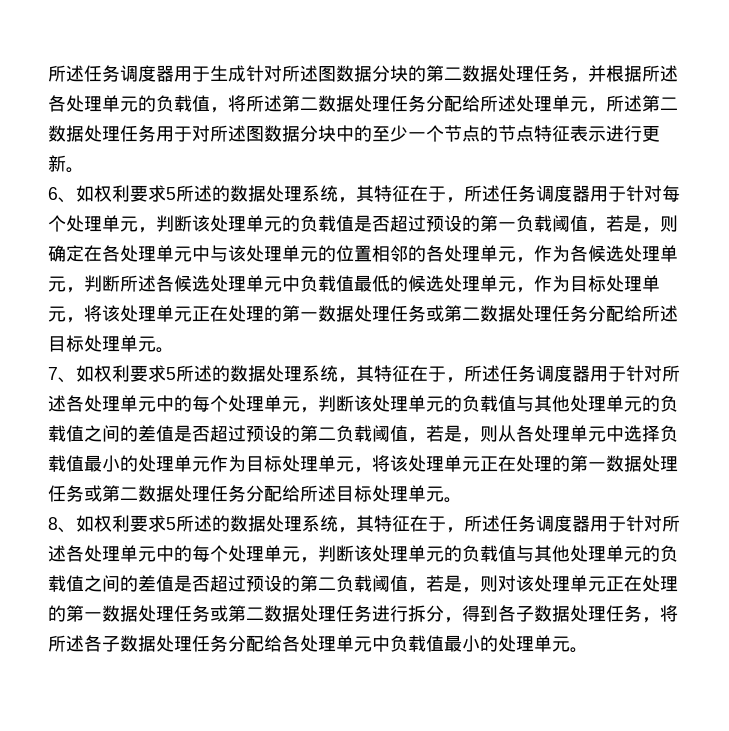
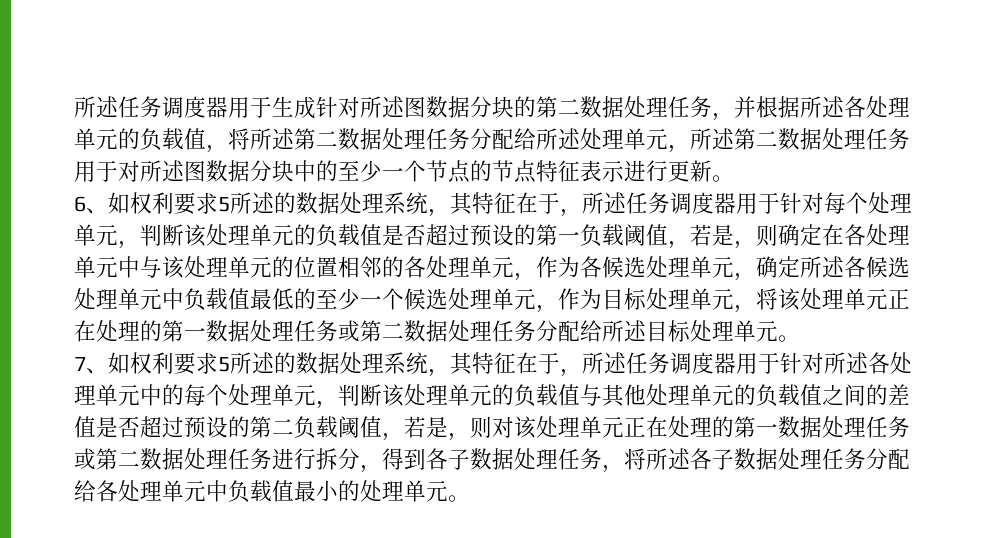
- 6、如权利要求5所述的数据处理系统，其特征在于，所述任务调度器用于针对每个处理单元，判断该处理单元的负载值是否超过预设的第一负载阈值，若是，则确定在各处理单元中与该处理单元的位置相邻的各处理单元，作为各候选处理单元，判断所述各候选处理单元中负载值最低的候选处理单元，作为目标处理单元，将该处理单元正在处理的第一数据处理任务或第二数据处理任务分配给所述目标处理单元。
+ 6、如权利要求5所述的数据处理系统，其特征在于，所述任务调度器用于针对每个处理单元，判断该处理单元的负载值是否超过预设的第一负载阈值，若是，则确定在各处理单元中与该处理单元的位置相邻的各处理单元，作为各候选处理单元，确定所述各候选处理单元中负载值最低的至少一个候选处理单元，作为目标处理单元，将该处理单元正在处理的第一数据处理任务或第二数据处理任务分配给所述目标处理单元。
- 7、如权利要求5所述的数据处理系统，其特征在于，所述任务调度器用于针对所述各处理单元中的每个处理单元，判断该处理单元的负载值与其他处理单元的负载值之间的差值是否超过预设的第二负载阈值，若是，则从各处理单元中选择负载值最小的处理单元作为目标处理单元，将该处理单元正在处理的第一数据处理任务或第二数据处理任务分配给所述目标处理单元。
- 8、如权利要求5所述的数据处理系统，其特征在于，所述任务调度器用于针对所述各处理单元中的每个处理单元，判断该处理单元的负载值与其他处理单元的负载值之间的差值是否超过预设的第二负载阈值，若是，则对该处理单元正在处理的第一数据处理任务或第二数据处理任务进行拆分，得到各子数据处理任务，将所述各子数据处理任务分配给各处理单元中负载值最小的处理单元。
+ 7、如权利要求5所述的数据处理系统，其特征在于，所述任务调度器用于针对所述各处理单元中的每个处理单元，判断该处理单元的负载值与其他处理单元的负载值之间的差值是否超过预设的第二负载阈值，若是，则对该处理单元正在处理的第一数据处理任务或第二数据处理任务进行拆分，得到各子数据处理任务，将所述各子数据处理任务分配给各处理单元中负载值最小的处理单元。

